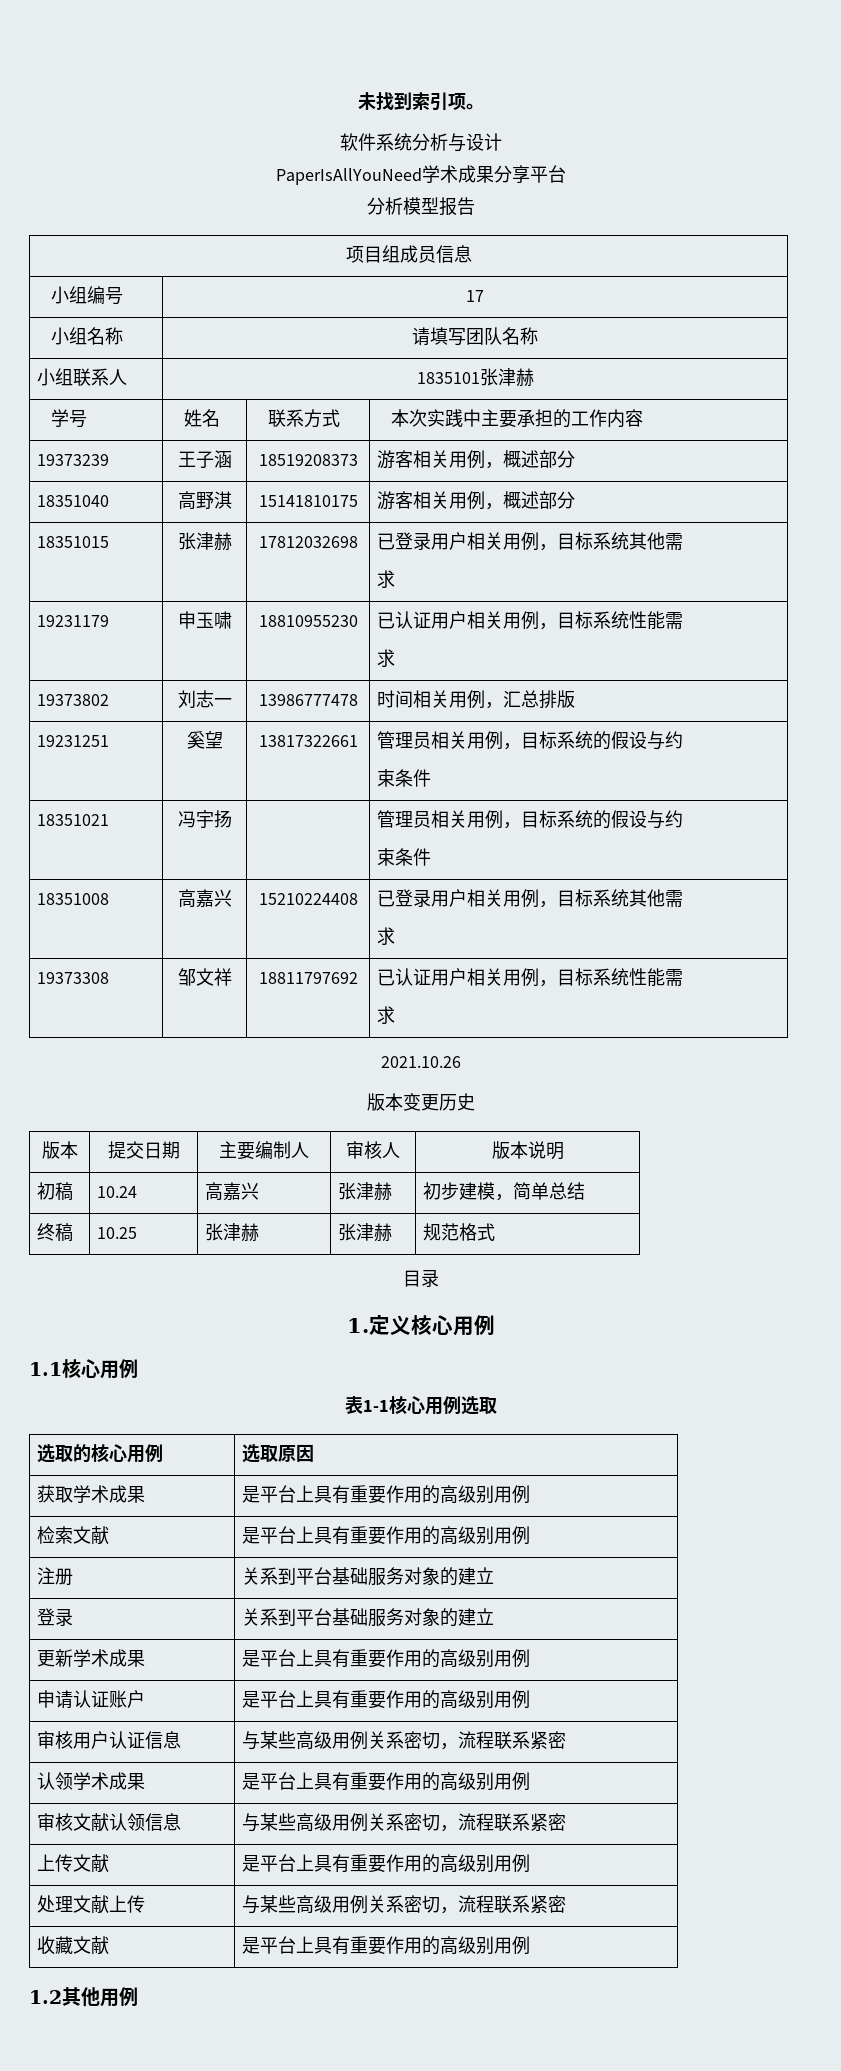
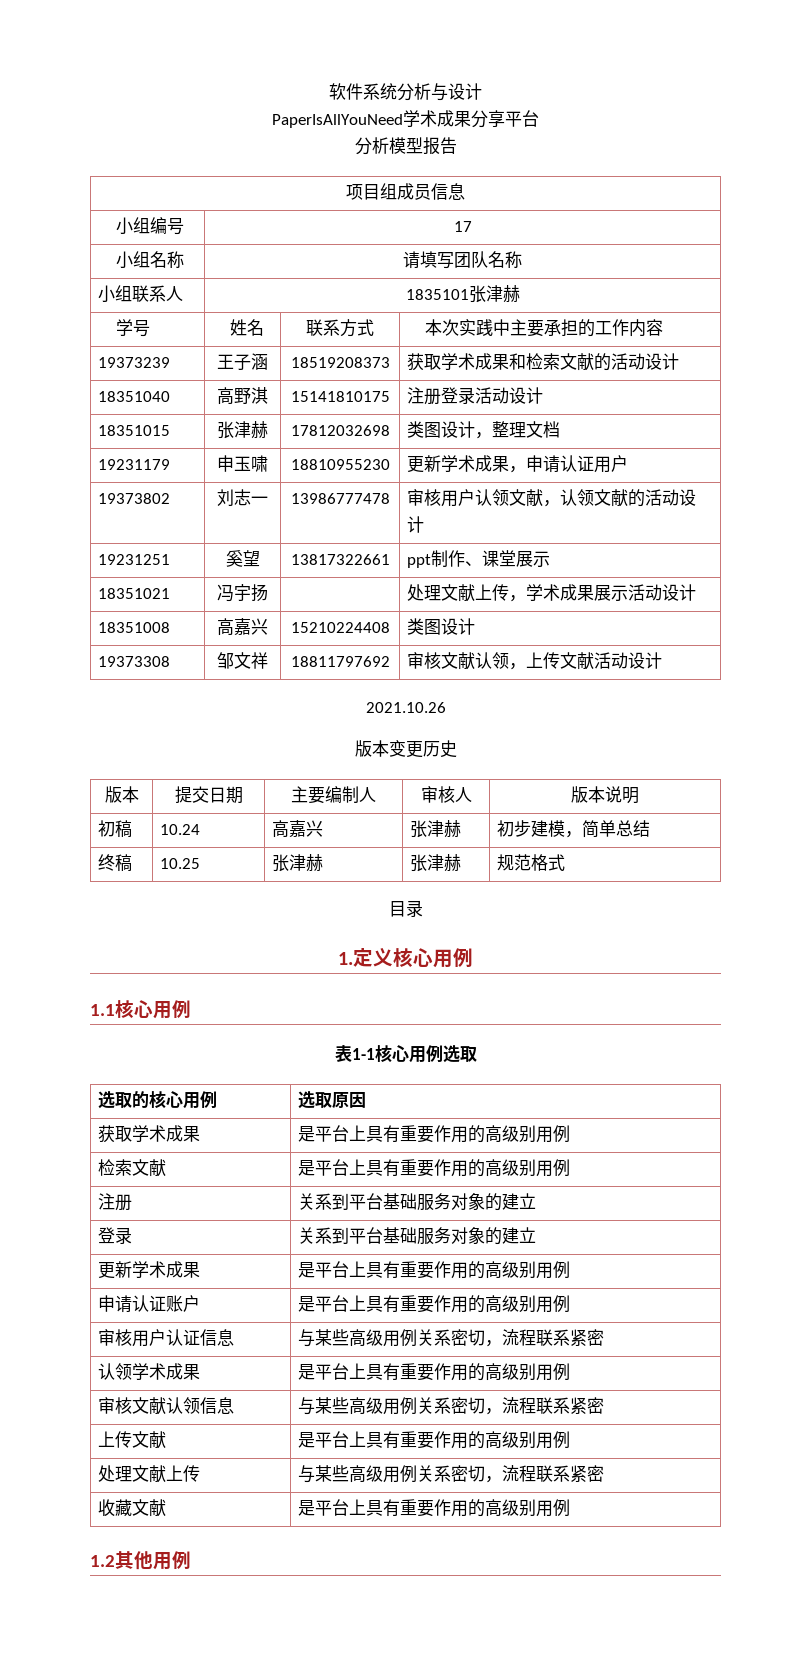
- 未找到索引项。
- 19373239 | 王子涵 | 18519208373 | 游客相关用例，概述部分
- 18351040 | 高野淇 | 15141810175 | 游客相关用例，概述部分
- 18351015 | 张津赫 | 17812032698 | 已登录用户相关用例，目标系统其他需
- 求
- 19231179 | 申玉啸 | 18810955230 | 已认证用户相关用例，目标系统性能需
- 求
- 19373802 | 刘志一 | 13986777478 | 时间相关用例，汇总排版
- 19231251 | 奚望 | 13817322661 | 管理员相关用例，目标系统的假设与约
- 束条件
- 18351021 | 冯宇扬 | | 管理员相关用例，目标系统的假设与约
- 束条件
- 18351008 | 高嘉兴 | 15210224408 | 已登录用户相关用例，目标系统其他需
- 求
- 19373308 | 邹文祥 | 18811797692 | 已认证用户相关用例，目标系统性能需
- 求
+ 19373239 | 王子涵 | 18519208373 | 获取学术成果和检索文献的活动设计
+ 18351040 | 高野淇 | 15141810175 | 注册登录活动设计
+ 18351015 | 张津赫 | 17812032698 | 类图设计，整理文档
+ 19231179 | 申玉啸 | 18810955230 | 更新学术成果，申请认证用户
+ 19373802 | 刘志一 | 13986777478 | 审核用户认领文献，认领文献的活动设计
+ 19231251 | 奚望 | 13817322661 | ppt制作、课堂展示
+ 18351021 | 冯宇扬 | | 处理文献上传，学术成果展示活动设计
+ 18351008 | 高嘉兴 | 15210224408 | 类图设计
+ 19373308 | 邹文祥 | 18811797692 | 审核文献认领，上传文献活动设计

